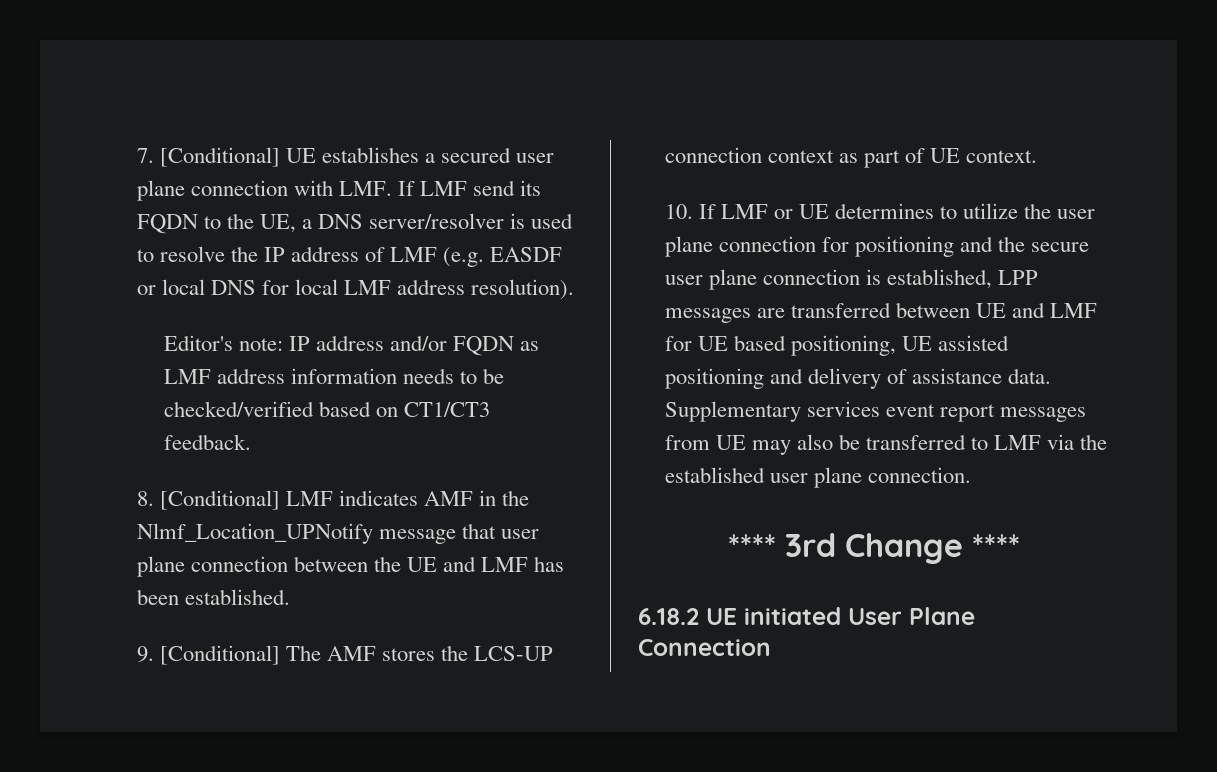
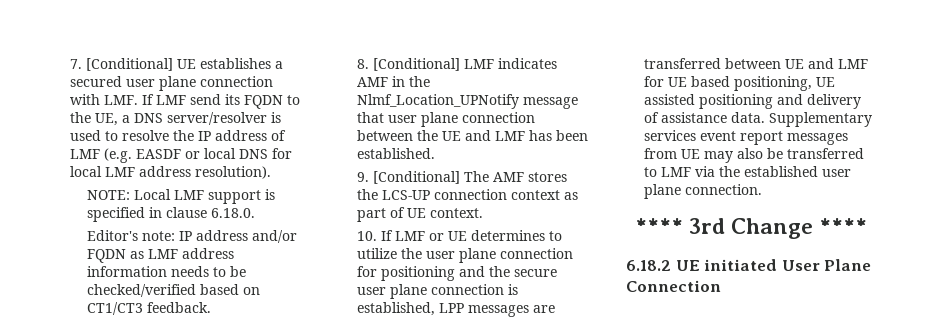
+ NOTE: Local LMF support is specified in clause 6.18.0.

